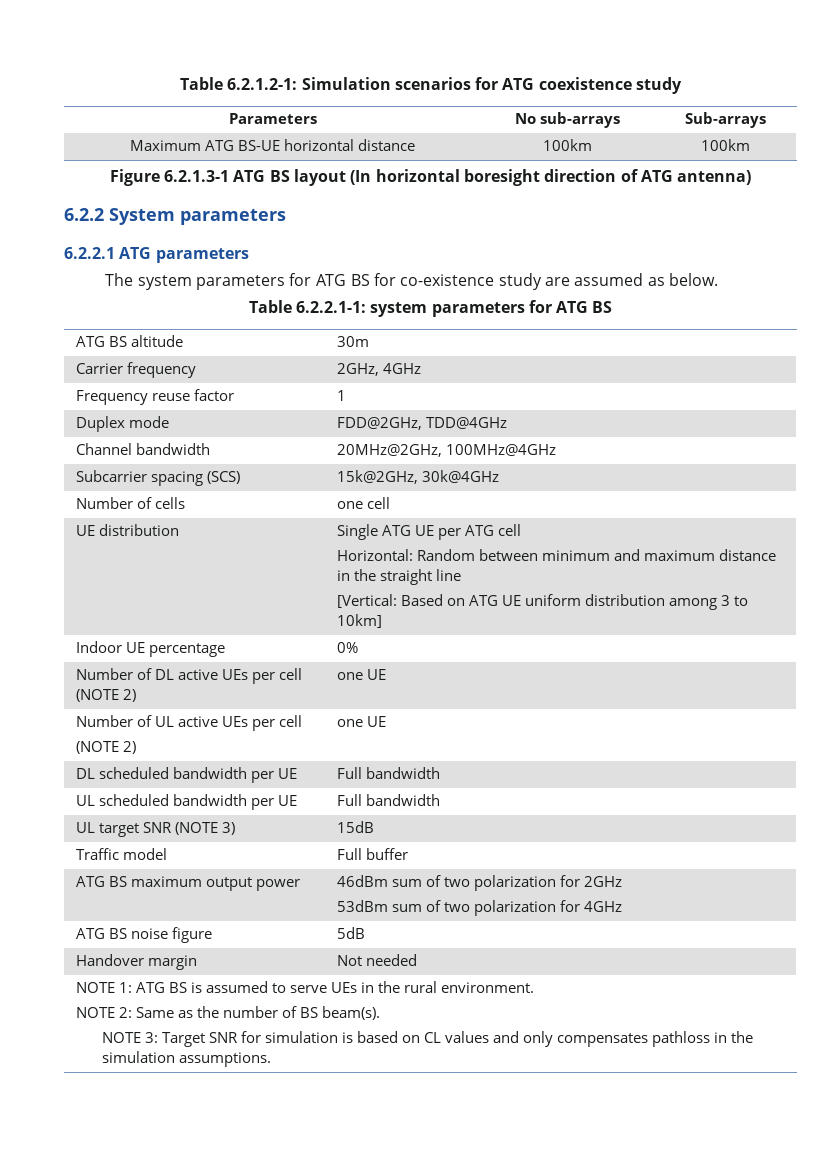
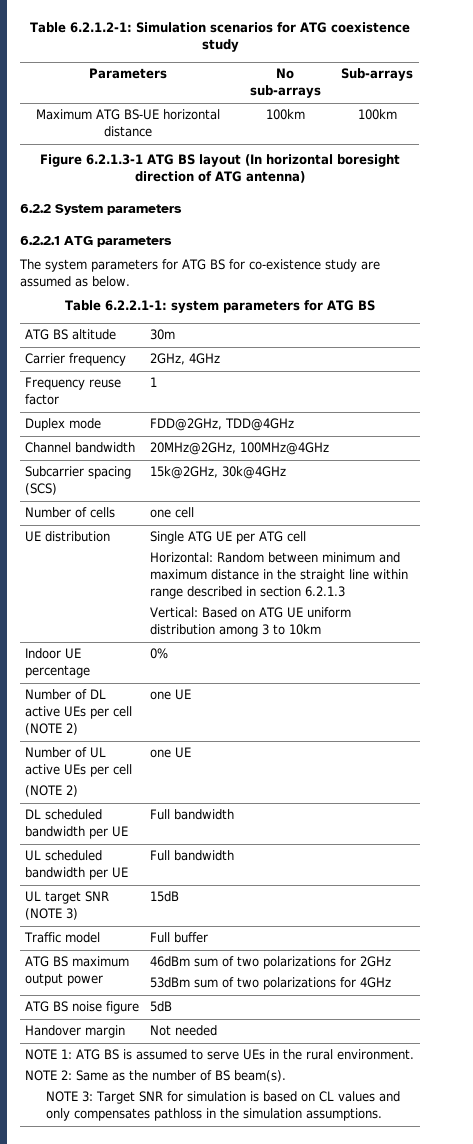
  UE distribution | Single ATG UE per ATG cell
- Horizontal: Random between minimum and maximum distance in the straight line
- [Vertical: Based on ATG UE uniform distribution among 3 to 10km]
+ Horizontal: Random between minimum and maximum distance in the straight line within range described in section 6.2.1.3
+ Vertical: Based on ATG UE uniform distribution among 3 to 10km
- ATG BS maximum output power | 46dBm sum of two polarization for 2GHz
- 53dBm sum of two polarization for 4GHz
+ ATG BS maximum output power | 46dBm sum of two polarizations for 2GHz
+ 53dBm sum of two polarizations for 4GHz

